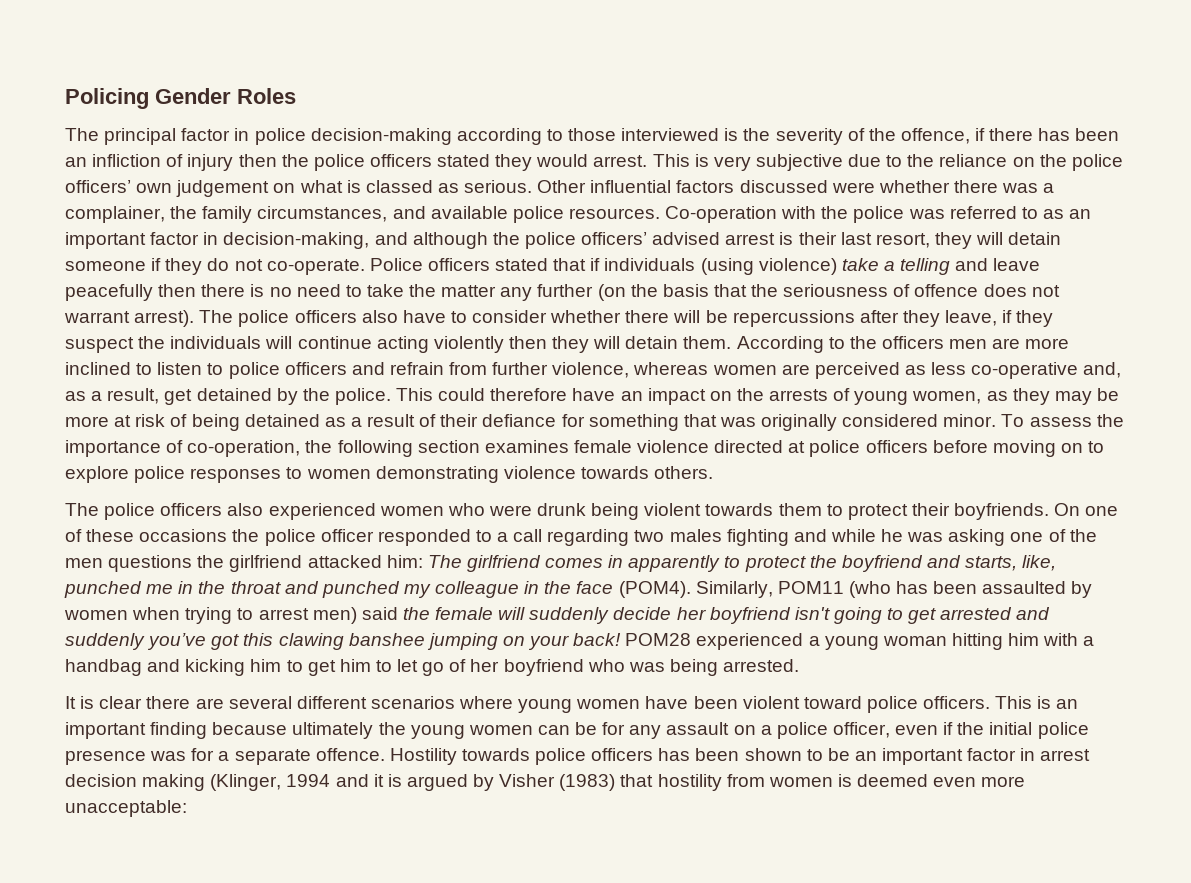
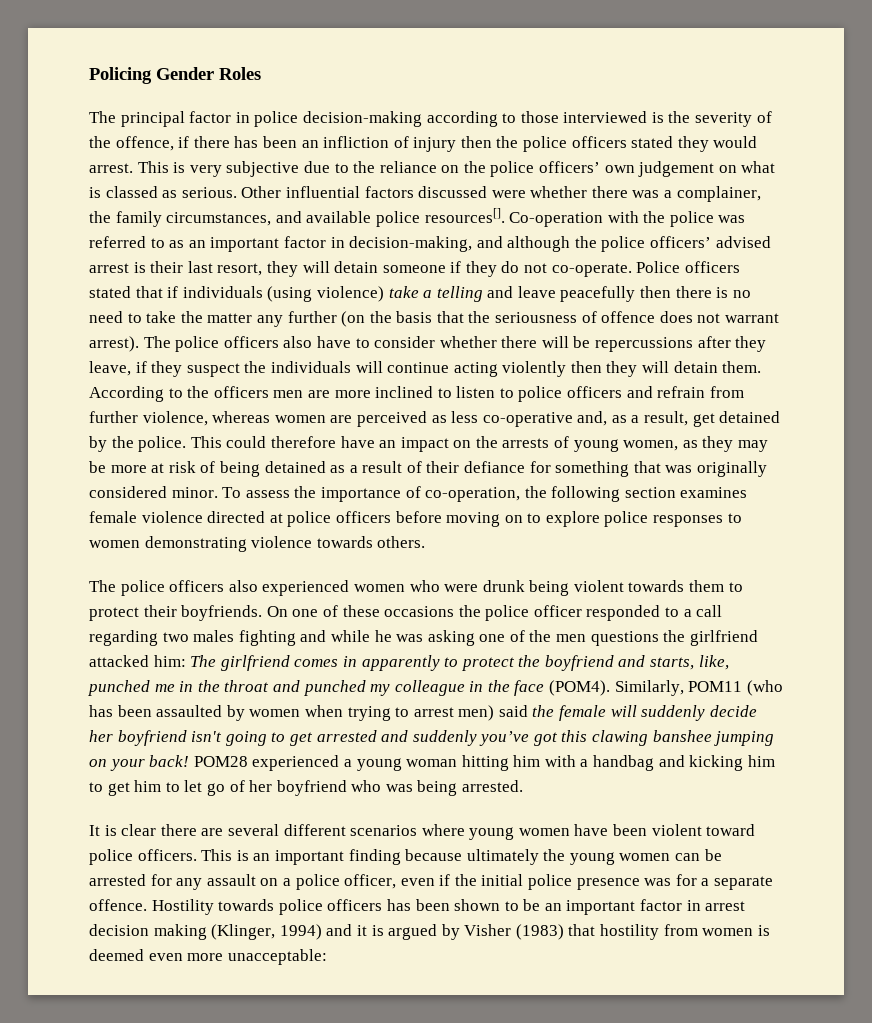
- Other influential factors discussed were whether there was a complainer, the family circumstances, and available police resources.
+ Other influential factors discussed were whether there was a complainer, the family circumstances, and available police resources[].
- This is an important finding because ultimately the young women can be for any assault on a police officer, even if the initial police presence was for a separate offence.
+ This is an important finding because ultimately the young women can be arrested for any assault on a police officer, even if the initial police presence was for a separate offence.
- Hostility towards police officers has been shown to be an important factor in arrest decision making (Klinger, 1994 and it is argued by Visher (1983) that hostility from women is deemed even more unacceptable:
+ Hostility towards police officers has been shown to be an important factor in arrest decision making (Klinger, 1994) and it is argued by Visher (1983) that hostility from women is deemed even more unacceptable:

